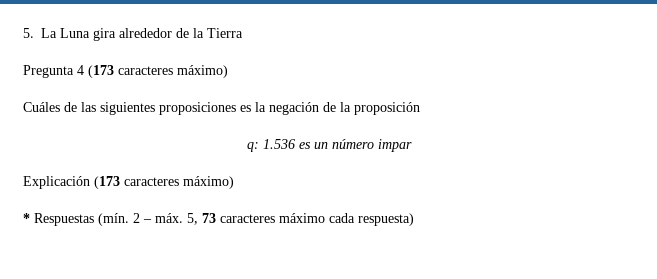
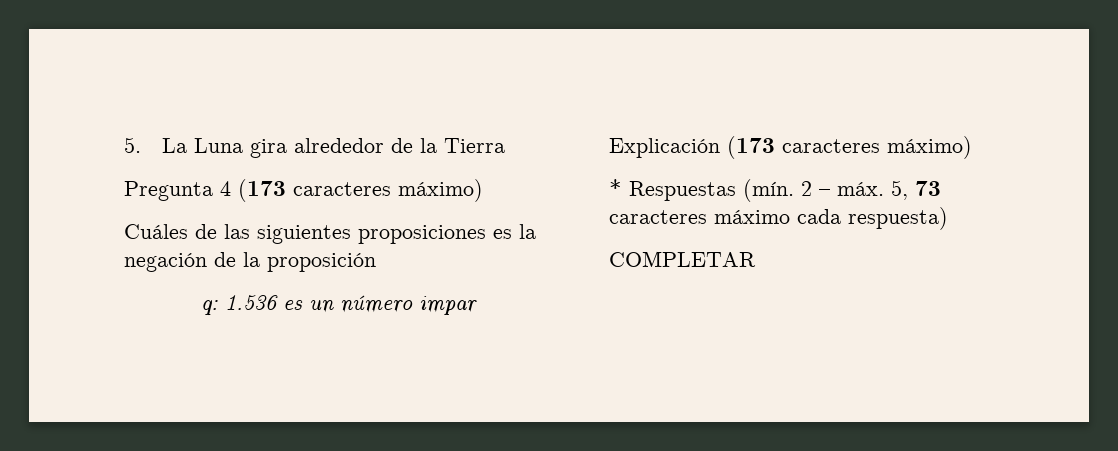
+ COMPLETAR

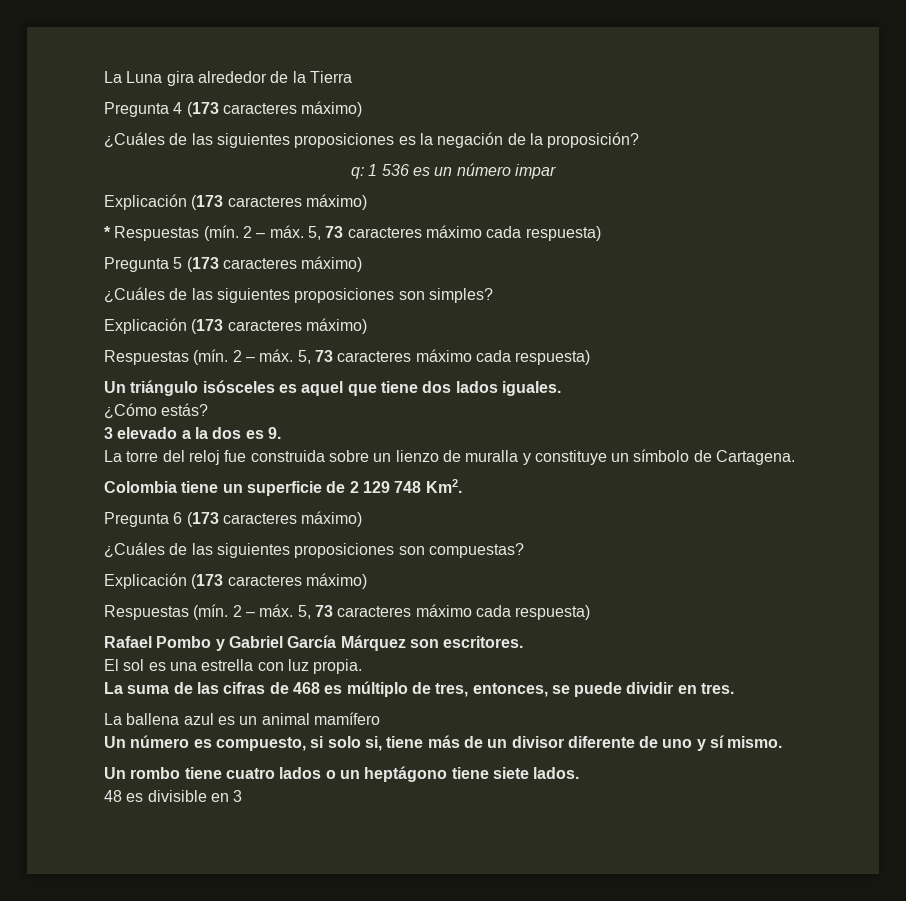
- 5. La Luna gira alrededor de la Tierra
+ La Luna gira alrededor de la Tierra
- Cuáles de las siguientes proposiciones es la negación de la proposición
+ ¿Cuáles de las siguientes proposiciones es la negación de la proposición?
- q: 1.536 es un número impar
+ q: 1 536 es un número impar
- COMPLETAR
+ Pregunta 5 (173 caracteres máximo)
+ ¿Cuáles de las siguientes proposiciones son simples?
+ Explicación (173 caracteres máximo)
+ Respuestas (mín. 2 – máx. 5, 73 caracteres máximo cada respuesta)
+ Un triángulo isósceles es aquel que tiene dos lados iguales.
+ ¿Cómo estás?
+ 3 elevado a la dos es 9.
+ La torre del reloj fue construida sobre un lienzo de muralla y constituye un símbolo de Cartagena.
+ Colombia tiene un superficie de 2 129 748 Km2.
+ Pregunta 6 (173 caracteres máximo)
+ ¿Cuáles de las siguientes proposiciones son compuestas?
+ Explicación (173 caracteres máximo)
+ Respuestas (mín. 2 – máx. 5, 73 caracteres máximo cada respuesta)
+ Rafael Pombo y Gabriel García Márquez son escritores.
+ El sol es una estrella con luz propia.
+ La suma de las cifras de 468 es múltiplo de tres, entonces, se puede dividir en tres.
+ La ballena azul es un animal mamífero
+ Un número es compuesto, si solo si, tiene más de un divisor diferente de uno y sí mismo.
+ Un rombo tiene cuatro lados o un heptágono tiene siete lados.
+ 48 es divisible en 3

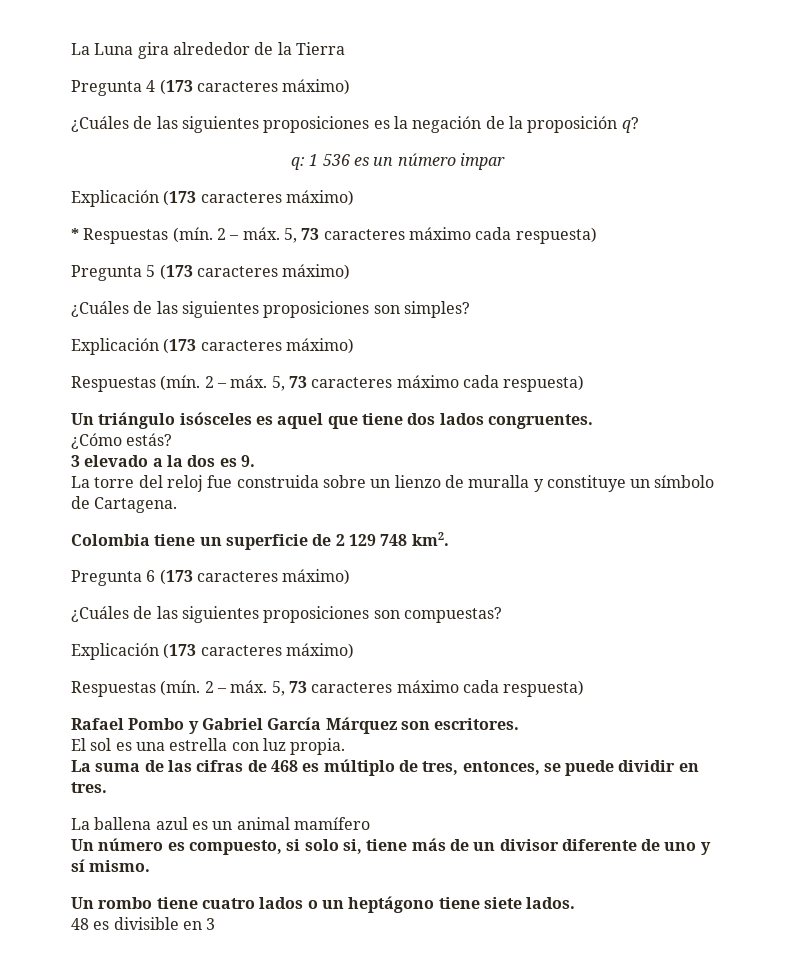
- ¿Cuáles de las siguientes proposiciones es la negación de la proposición?
+ ¿Cuáles de las siguientes proposiciones es la negación de la proposición q?
- Un triángulo isósceles es aquel que tiene dos lados iguales.
+ Un triángulo isósceles es aquel que tiene dos lados congruentes.
- Colombia tiene un superficie de 2 129 748 Km2.
+ Colombia tiene un superficie de 2 129 748 km2.

